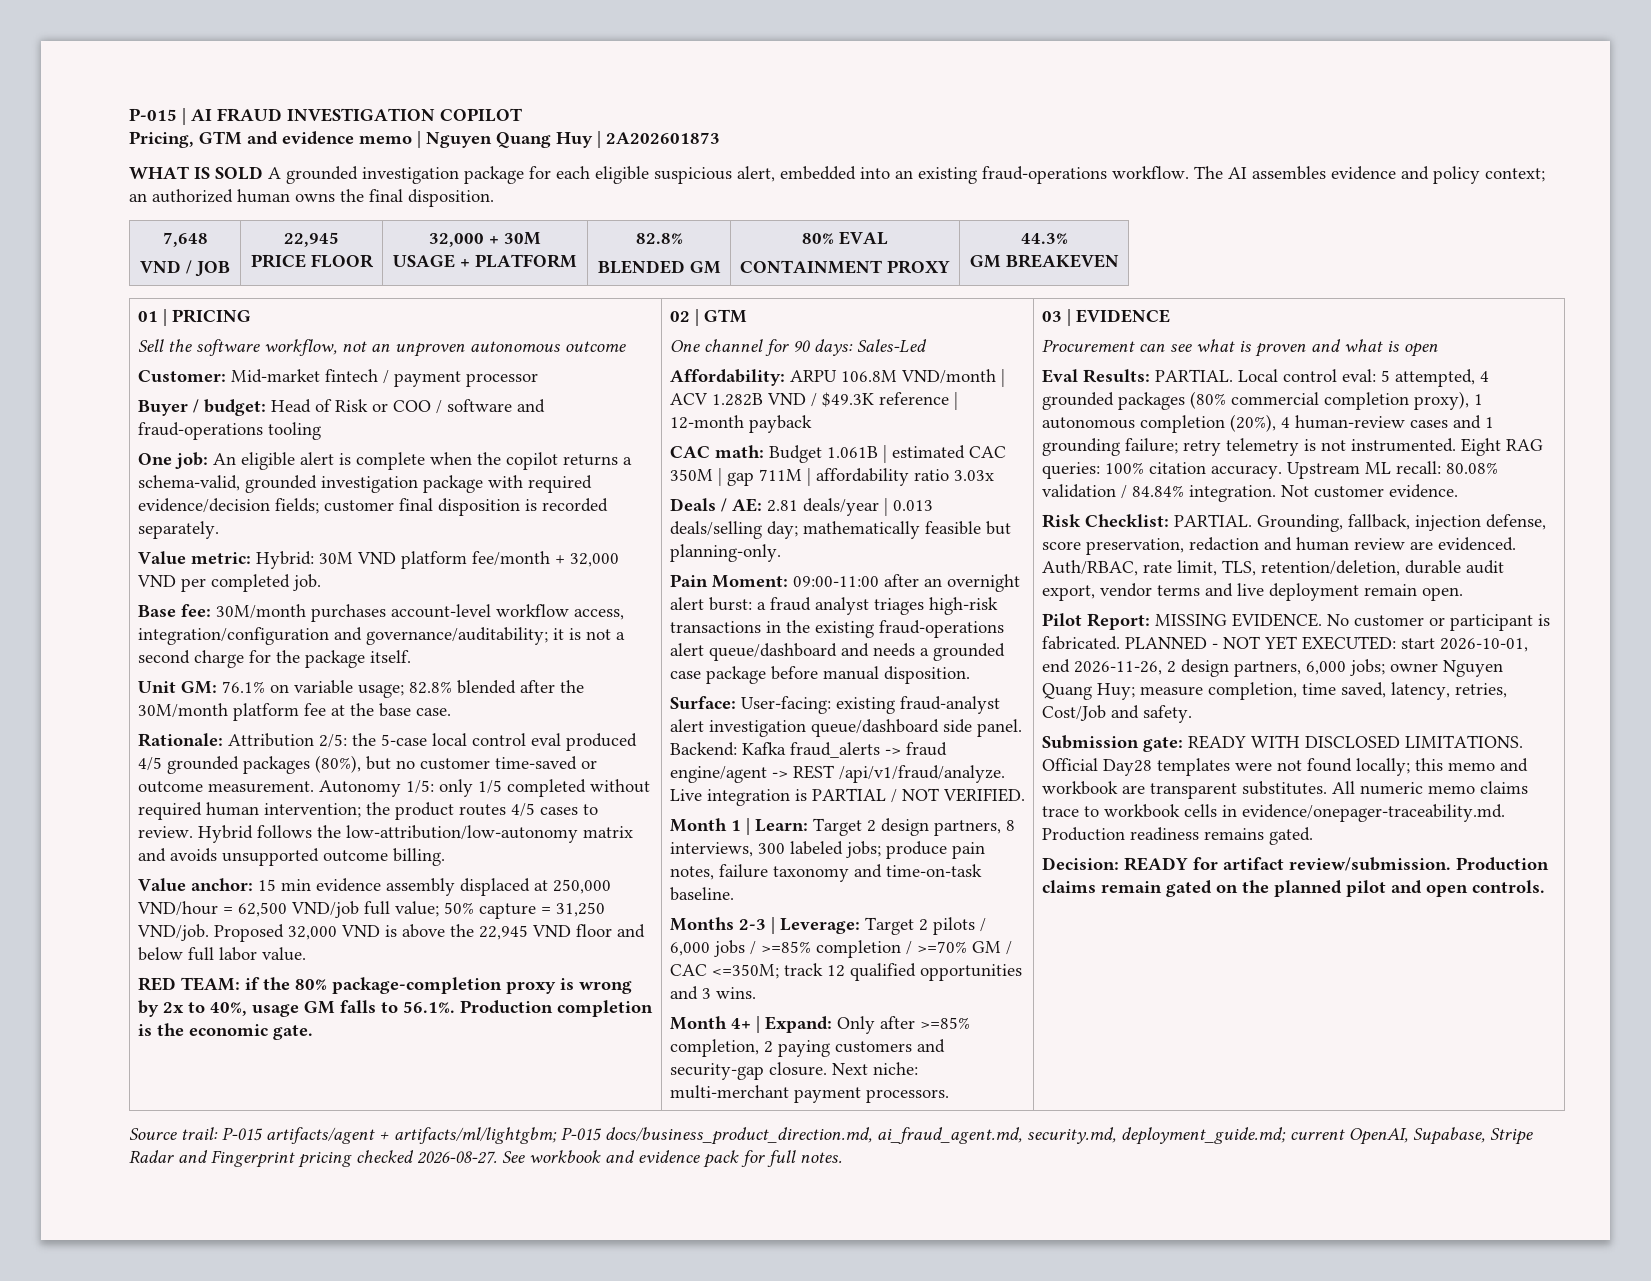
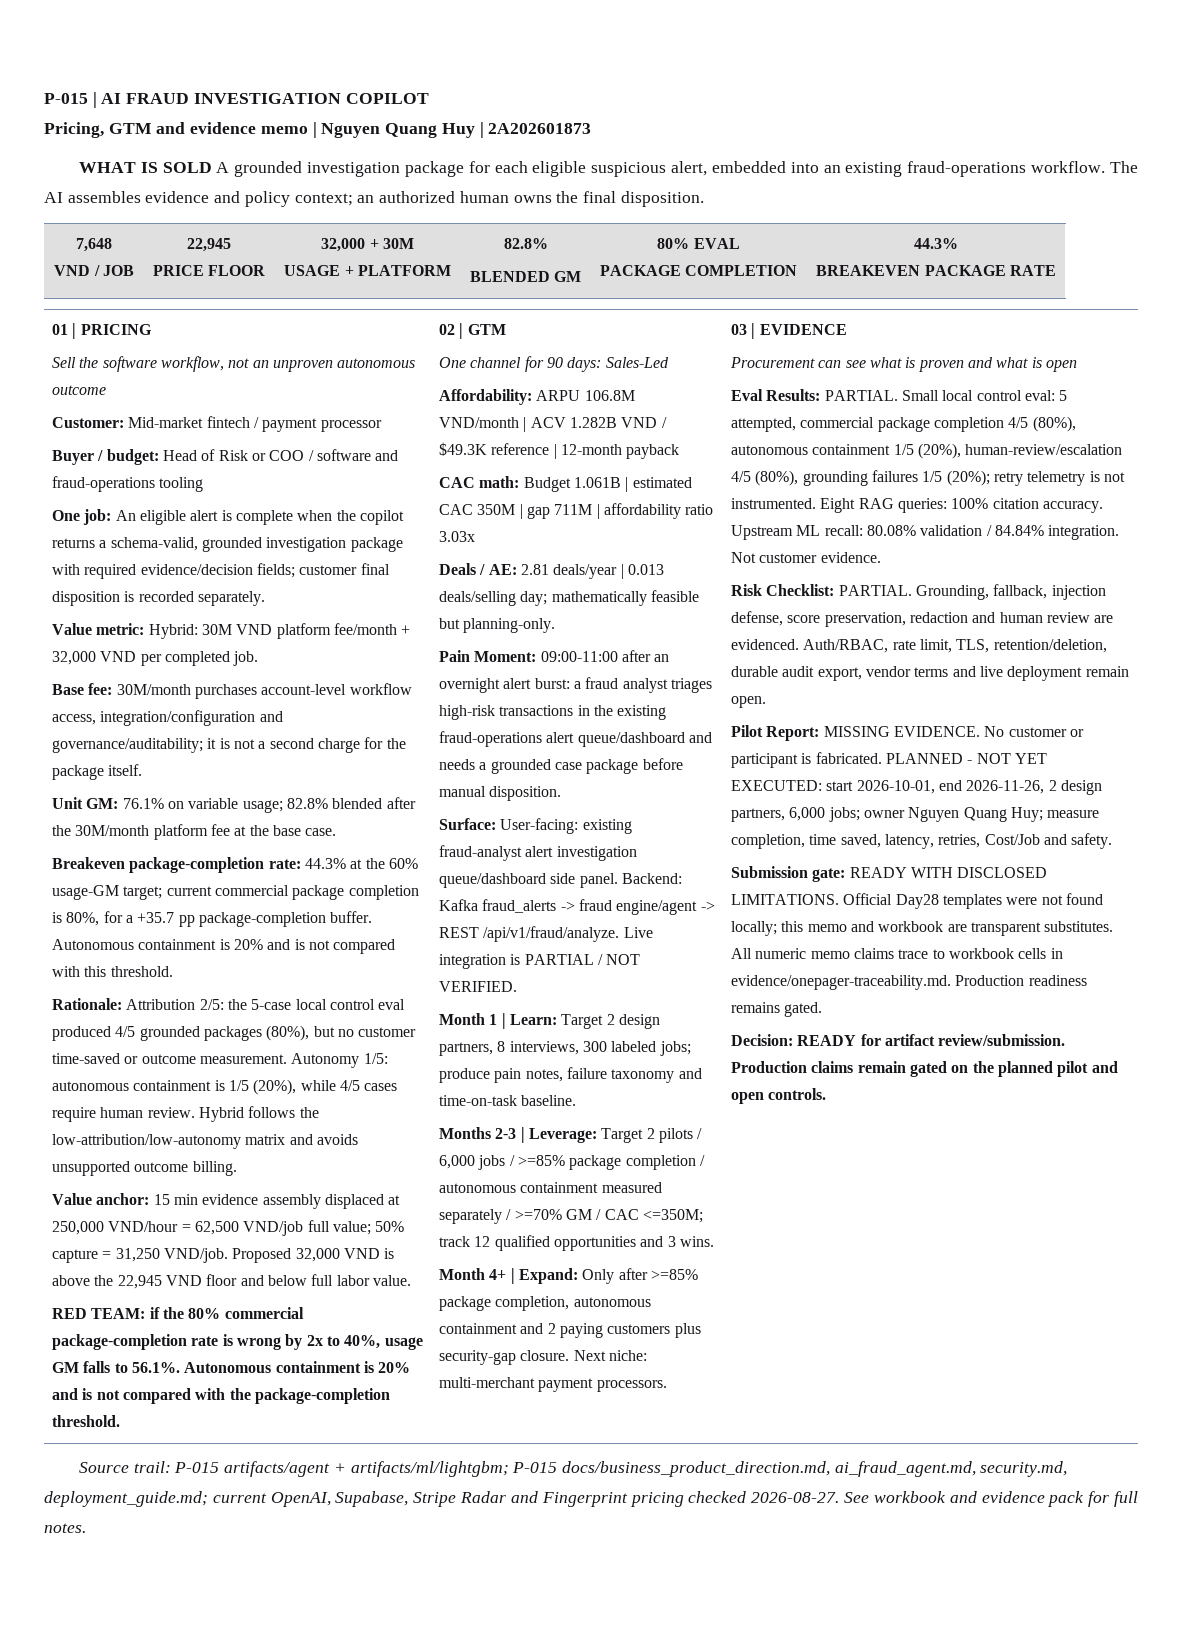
  7,648
  VND / JOB | 22,945
  PRICE FLOOR | 32,000 + 30M
  USAGE + PLATFORM | 82.8%
  BLENDED GM | 80% EVAL
- CONTAINMENT PROXY | 44.3%
- GM BREAKEVEN
+ PACKAGE COMPLETION | 44.3%
+ BREAKEVEN PACKAGE RATE
+ Breakeven package-completion rate: 44.3% at the 60% usage-GM target; current commercial package completion is 80%, for a +35.7 pp package-completion buffer. Autonomous containment is 20% and is not compared with this threshold.
- Autonomy 1/5: only 1/5 completed without required human intervention; the product routes 4/5 cases to review.
+ Autonomy 1/5: autonomous containment is 1/5 (20%), while 4/5 cases require human review.
- RED TEAM: if the 80% package-completion proxy is wrong by 2x to 40%, usage GM falls to 56.1%. Production completion is the economic gate.
+ RED TEAM: if the 80% commercial package-completion rate is wrong by 2x to 40%, usage GM falls to 56.1%. Autonomous containment is 20% and is not compared with the package-completion threshold.
- Months 2-3 | Leverage: Target 2 pilots / 6,000 jobs / >=85% completion / >=70% GM / CAC <=350M; track 12 qualified opportunities and 3 wins.
+ Months 2-3 | Leverage: Target 2 pilots / 6,000 jobs / >=85% package completion / autonomous containment measured separately / >=70% GM / CAC <=350M; track 12 qualified opportunities and 3 wins.
- Month 4+ | Expand: Only after >=85% completion, 2 paying customers and security-gap closure.
+ Month 4+ | Expand: Only after >=85% package completion, autonomous containment and 2 paying customers plus security-gap closure.
- Local control eval: 5 attempted, 4 grounded packages (80% commercial completion proxy), 1 autonomous completion (20%), 4 human-review cases and 1 grounding failure; retry telemetry is not instrumented.
+ Small local control eval: 5 attempted, commercial package completion 4/5 (80%), autonomous containment 1/5 (20%), human-review/escalation 4/5 (80%), grounding failures 1/5 (20%); retry telemetry is not instrumented.

